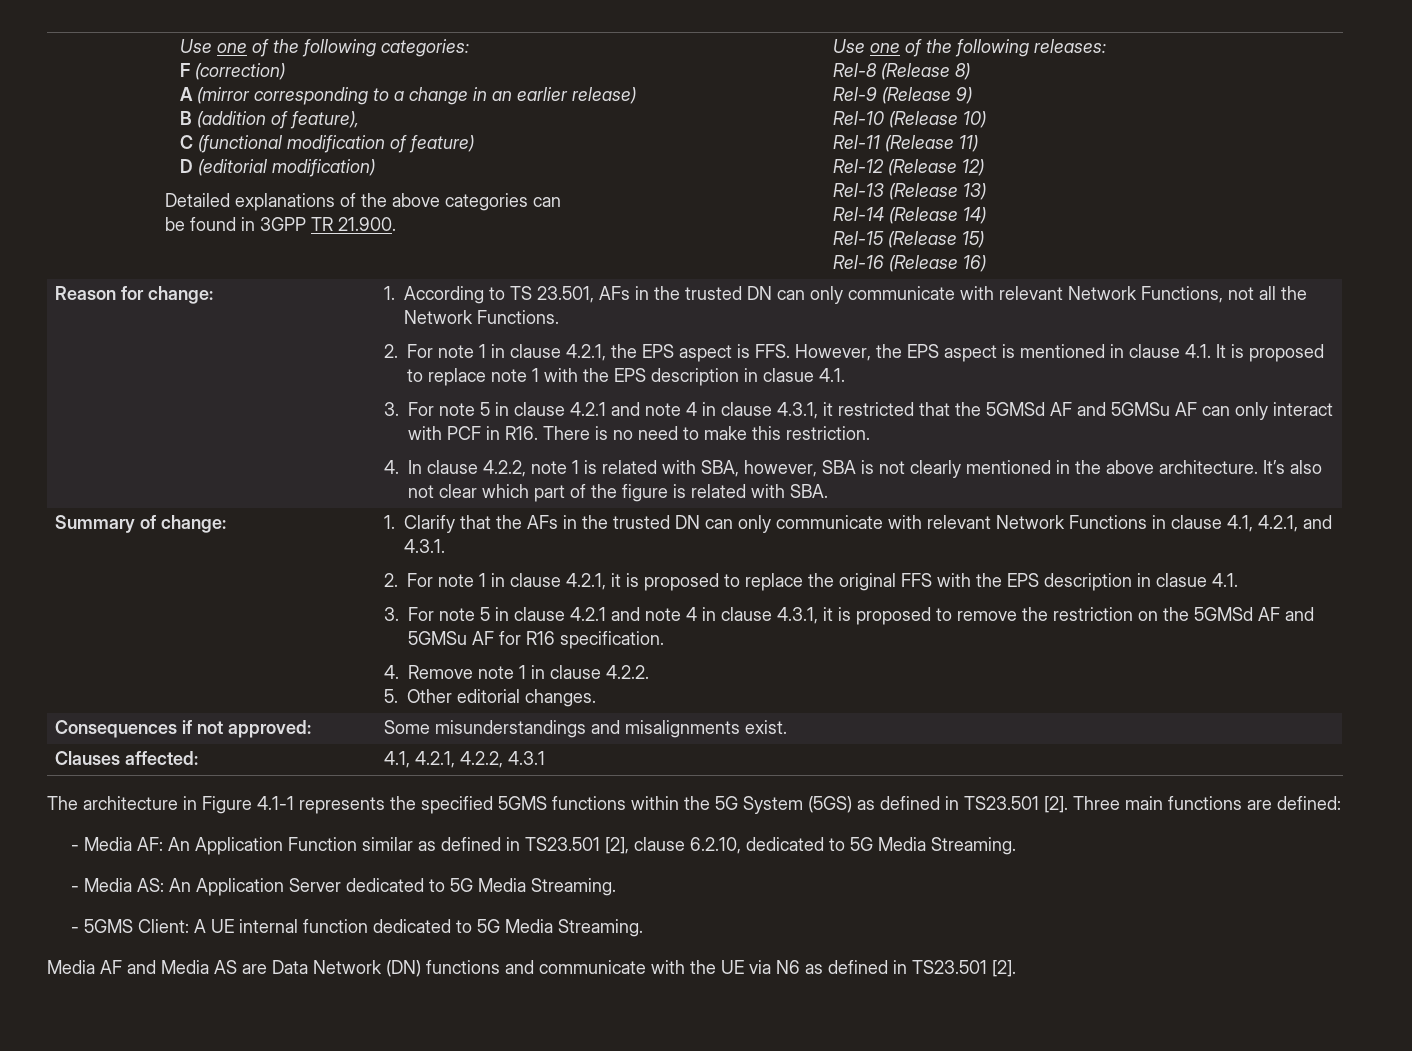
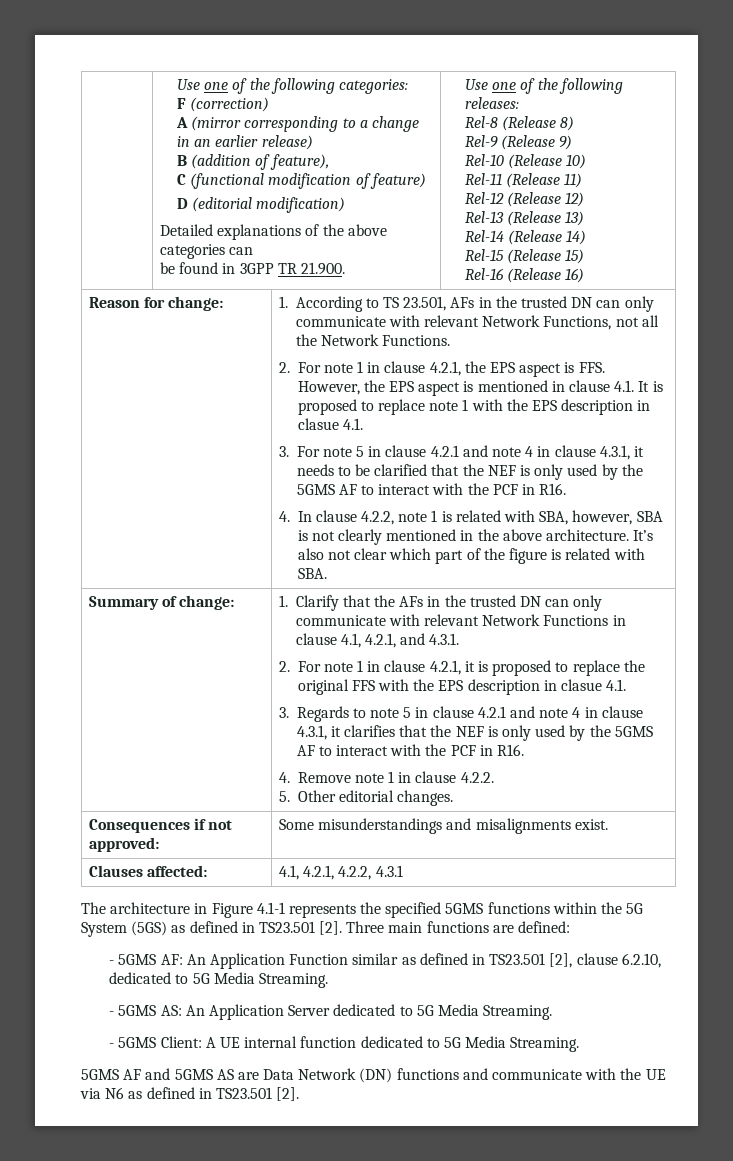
- 3. For note 5 in clause 4.2.1 and note 4 in clause 4.3.1, it restricted that the 5GMSd AF and 5GMSu AF can only interact with PCF in R16. There is no need to make this restriction.
+ 3. For note 5 in clause 4.2.1 and note 4 in clause 4.3.1, it needs to be clarified that the NEF is only used by the 5GMS AF to interact with the PCF in R16.
- 3. For note 5 in clause 4.2.1 and note 4 in clause 4.3.1, it is proposed to remove the restriction on the 5GMSd AF and 5GMSu AF for R16 specification.
+ 3. Regards to note 5 in clause 4.2.1 and note 4 in clause 4.3.1, it clarifies that the NEF is only used by the 5GMS AF to interact with the PCF in R16.
- - Media AF: An Application Function similar as defined in TS23.501 [2], clause 6.2.10, dedicated to 5G Media Streaming.
+ - 5GMS AF: An Application Function similar as defined in TS23.501 [2], clause 6.2.10, dedicated to 5G Media Streaming.
- - Media AS: An Application Server dedicated to 5G Media Streaming.
+ - 5GMS AS: An Application Server dedicated to 5G Media Streaming.
- Media AF and Media AS are Data Network (DN) functions and communicate with the UE via N6 as defined in TS23.501 [2].
+ 5GMS AF and 5GMS AS are Data Network (DN) functions and communicate with the UE via N6 as defined in TS23.501 [2].

